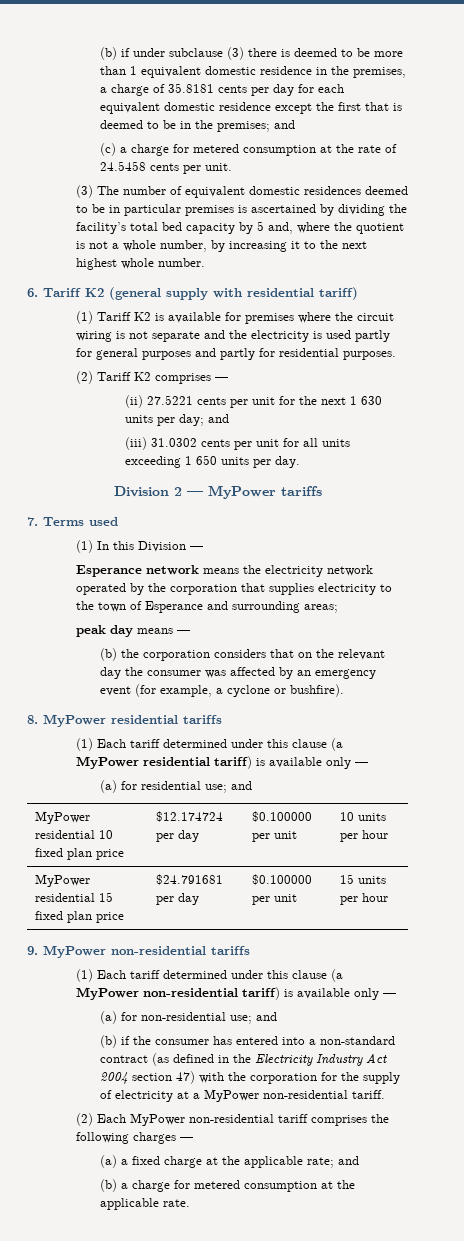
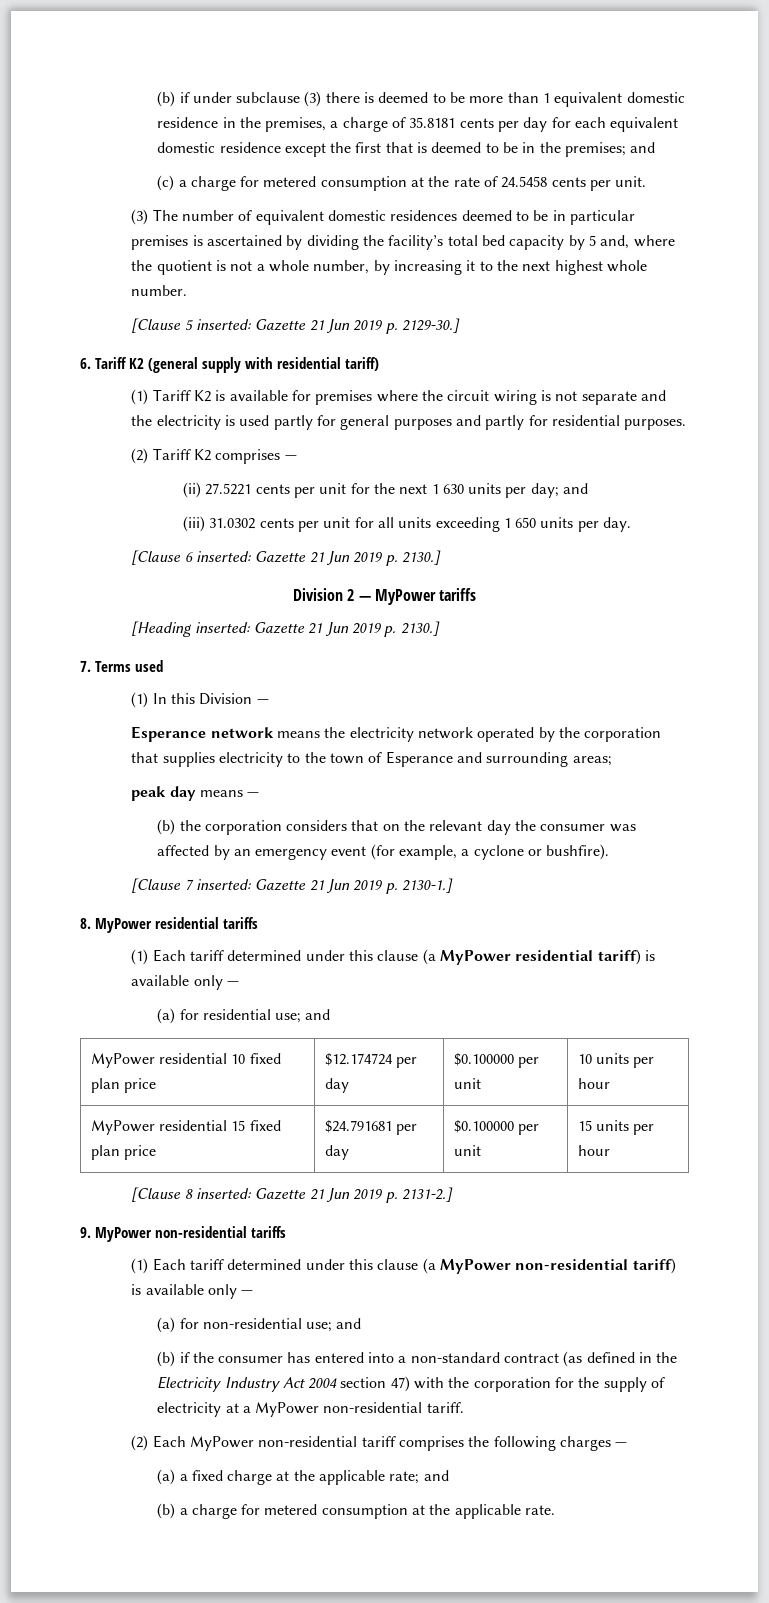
+ [Clause 5 inserted: Gazette 21 Jun 2019 p. 2129-30.]
+ [Clause 6 inserted: Gazette 21 Jun 2019 p. 2130.]
+ [Heading inserted: Gazette 21 Jun 2019 p. 2130.]
+ [Clause 7 inserted: Gazette 21 Jun 2019 p. 2130-1.]
+ [Clause 8 inserted: Gazette 21 Jun 2019 p. 2131-2.]

